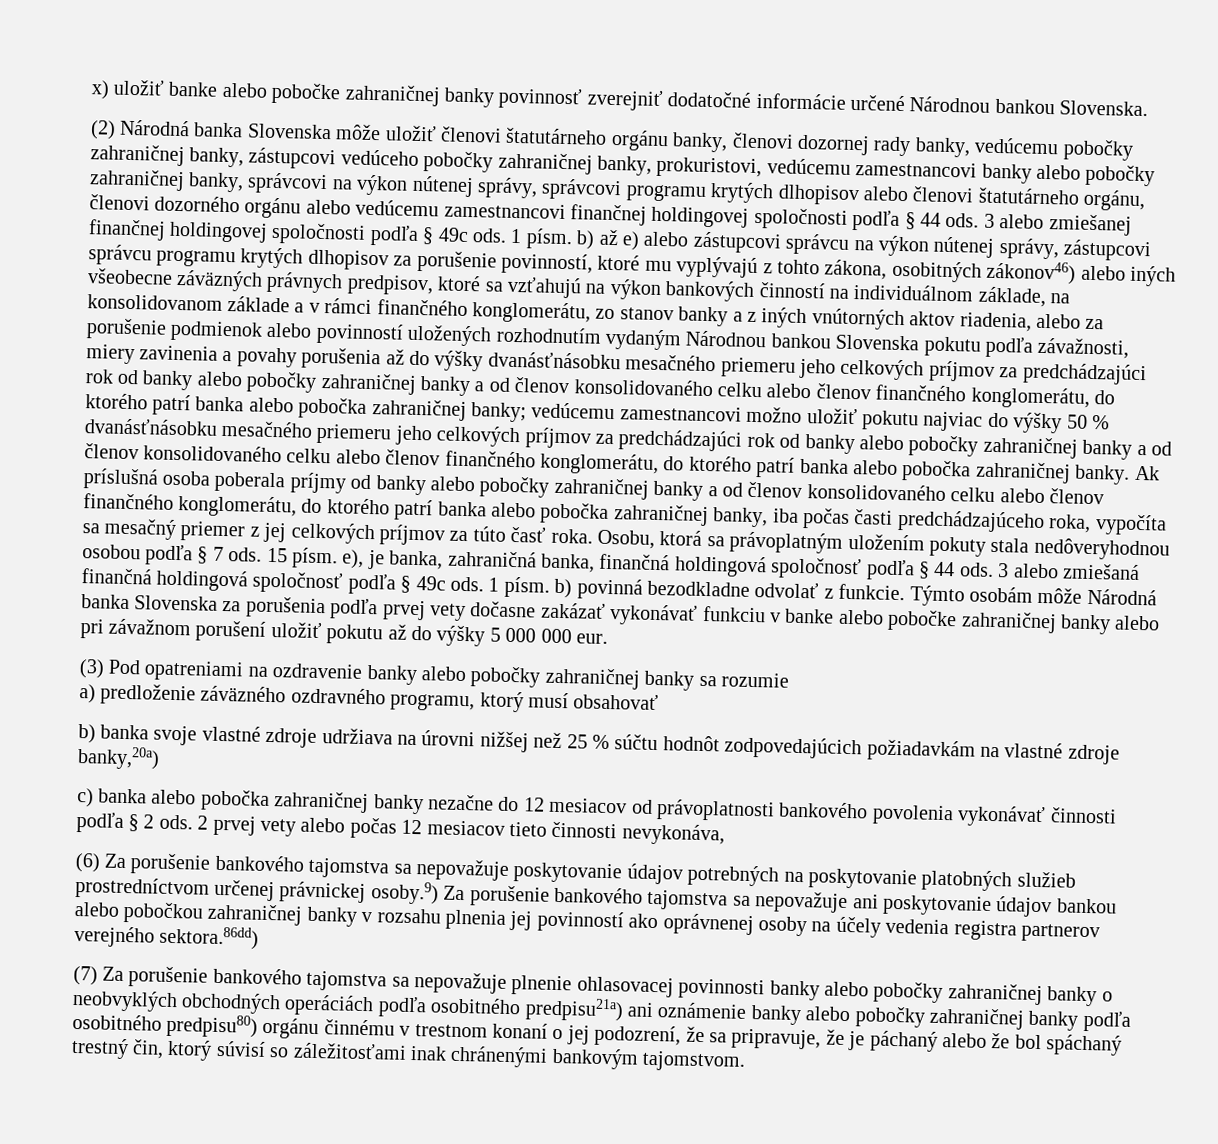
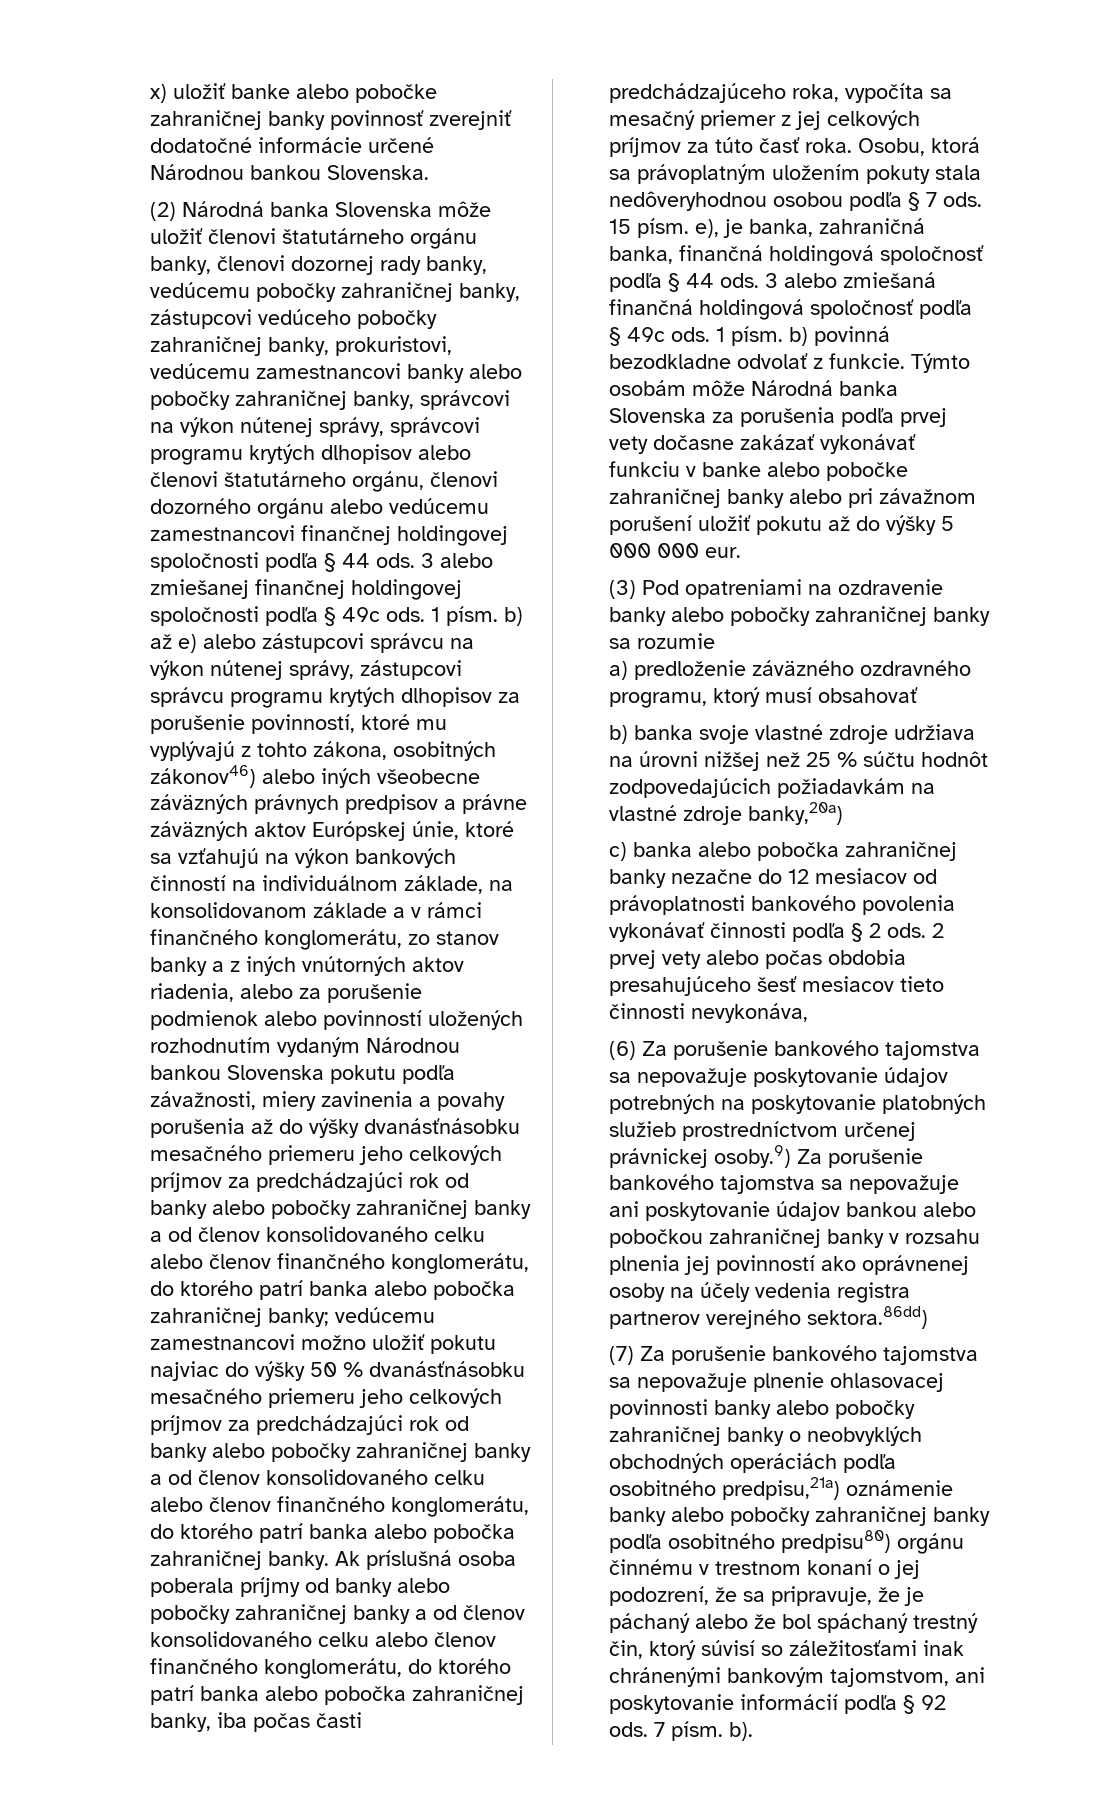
- 1 písm. b) až e) alebo zástupcovi správcu na výkon nútenej správy, zástupcovi správcu programu krytých dlhopisov za porušenie povinností, ktoré mu vyplývajú z tohto zákona, osobitných zákonov46) alebo iných všeobecne záväzných právnych predpisov, ktoré sa vzťahujú na výkon bankových činností na individuálnom základe, na konsolidovanom základe a v rámci finančného konglomerátu, zo stanov banky a z iných vnútorných aktov riadenia, alebo za porušenie podmienok alebo povinností uložených rozhodnutím vydaným Národnou bankou Slovenska pokutu podľa závažnosti, miery zavinenia a povahy porušenia až do výšky dvanásťnásobku mesačného priemeru jeho celkových príjmov za predchádzajúci rok od banky alebo pobočky zahraničnej banky a od členov konsolidovaného celku alebo členov finančného konglomerátu, do ktorého patrí banka alebo pobočka zahraničnej banky;
+ 1 písm. b) až e) alebo zástupcovi správcu na výkon nútenej správy, zástupcovi správcu programu krytých dlhopisov za porušenie povinností, ktoré mu vyplývajú z tohto zákona, osobitných zákonov46) alebo iných všeobecne záväzných právnych predpisov a právne záväzných aktov Európskej únie, ktoré sa vzťahujú na výkon bankových činností na individuálnom základe, na konsolidovanom základe a v rámci finančného konglomerátu, zo stanov banky a z iných vnútorných aktov riadenia, alebo za porušenie podmienok alebo povinností uložených rozhodnutím vydaným Národnou bankou Slovenska pokutu podľa závažnosti, miery zavinenia a povahy porušenia až do výšky dvanásťnásobku mesačného priemeru jeho celkových príjmov za predchádzajúci rok od banky alebo pobočky zahraničnej banky a od členov konsolidovaného celku alebo členov finančného konglomerátu, do ktorého patrí banka alebo pobočka zahraničnej banky;
- 2 prvej vety alebo počas 12 mesiacov tieto činnosti nevykonáva,
+ 2 prvej vety alebo počas obdobia presahujúceho šesť mesiacov tieto činnosti nevykonáva,
- (7) Za porušenie bankového tajomstva sa nepovažuje plnenie ohlasovacej povinnosti banky alebo pobočky zahraničnej banky o neobvyklých obchodných operáciách podľa osobitného predpisu21a) ani oznámenie banky alebo pobočky zahraničnej banky podľa osobitného predpisu80) orgánu činnému v trestnom konaní o jej podozrení, že sa pripravuje, že je páchaný alebo že bol spáchaný trestný čin, ktorý súvisí so záležitosťami inak chránenými bankovým tajomstvom.
+ (7) Za porušenie bankového tajomstva sa nepovažuje plnenie ohlasovacej povinnosti banky alebo pobočky zahraničnej banky o neobvyklých obchodných operáciách podľa osobitného predpisu,21a) oznámenie banky alebo pobočky zahraničnej banky podľa osobitného predpisu80) orgánu činnému v trestnom konaní o jej podozrení, že sa pripravuje, že je páchaný alebo že bol spáchaný trestný čin, ktorý súvisí so záležitosťami inak chránenými bankovým tajomstvom, ani poskytovanie informácií podľa § 92 ods. 7 písm. b).

